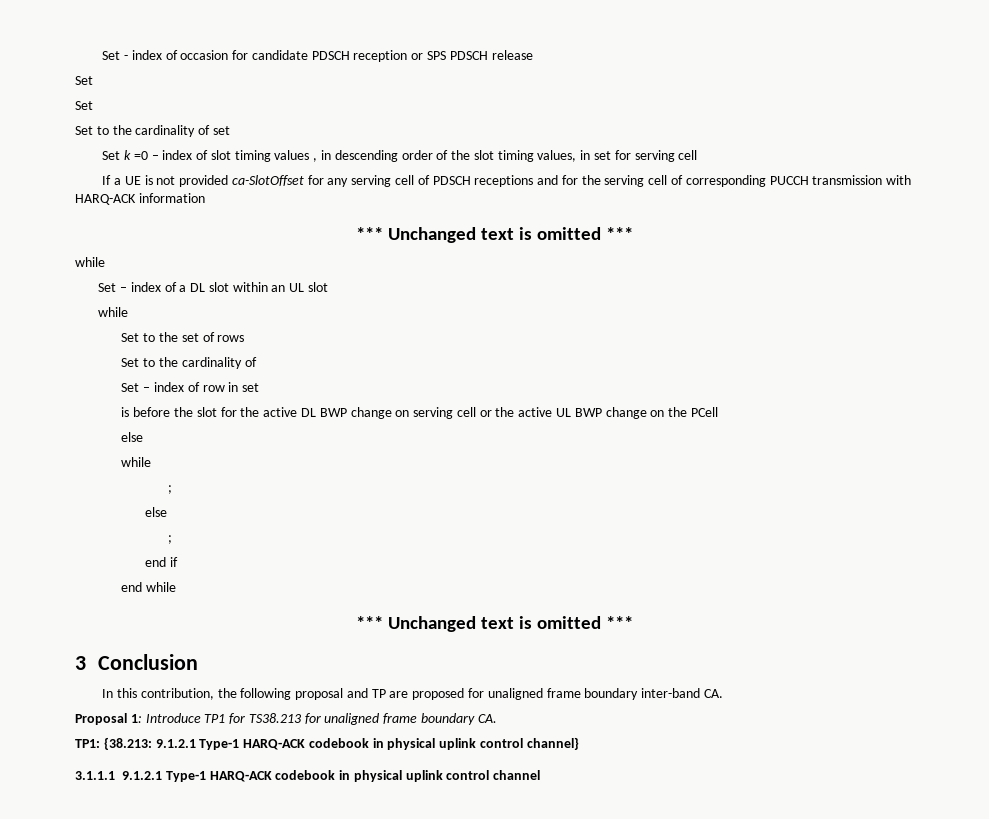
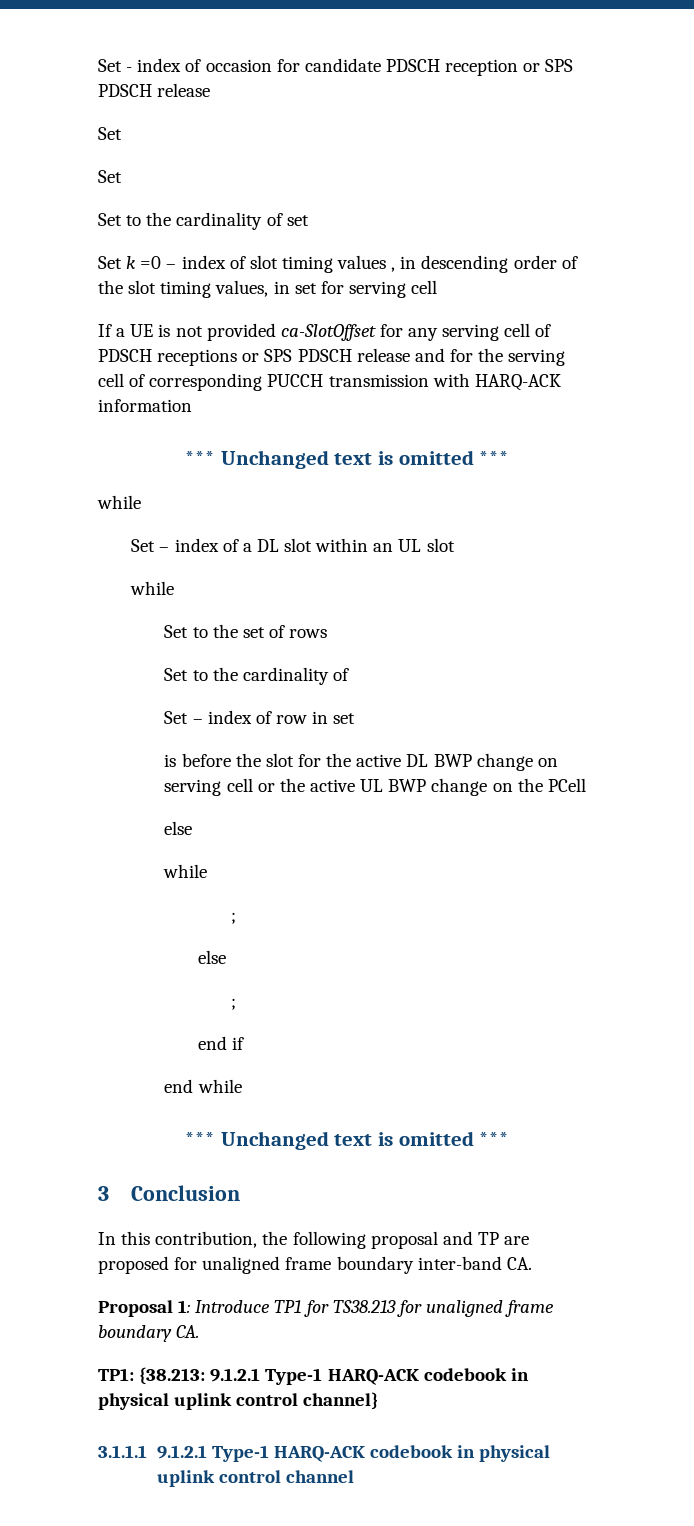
- If a UE is not provided ca-SlotOffset for any serving cell of PDSCH receptions and for the serving cell of corresponding PUCCH transmission with HARQ-ACK information
+ If a UE is not provided ca-SlotOffset for any serving cell of PDSCH receptions or SPS PDSCH release and for the serving cell of corresponding PUCCH transmission with HARQ-ACK information

